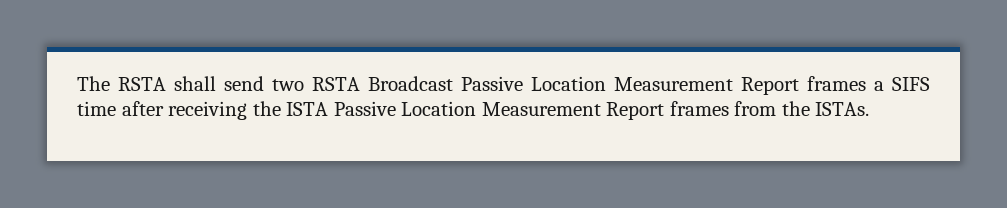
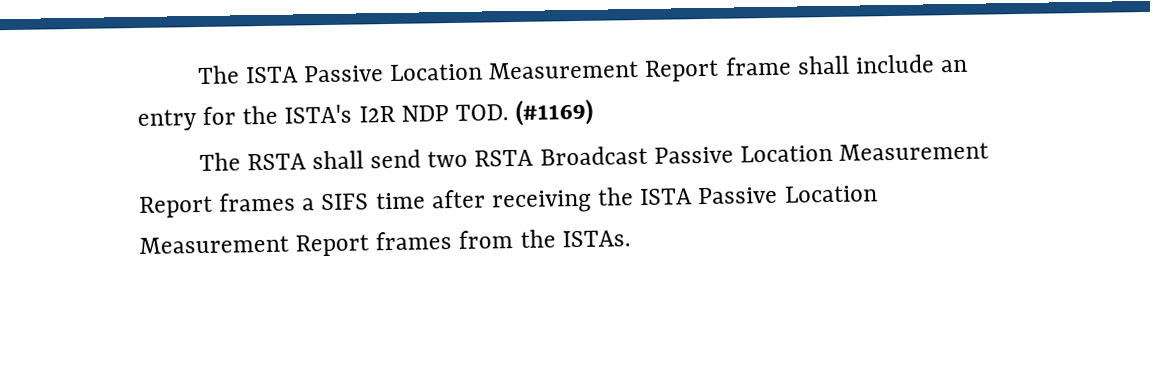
+ The ISTA Passive Location Measurement Report frame shall include an entry for the ISTA's I2R NDP TOD. (#1169)

